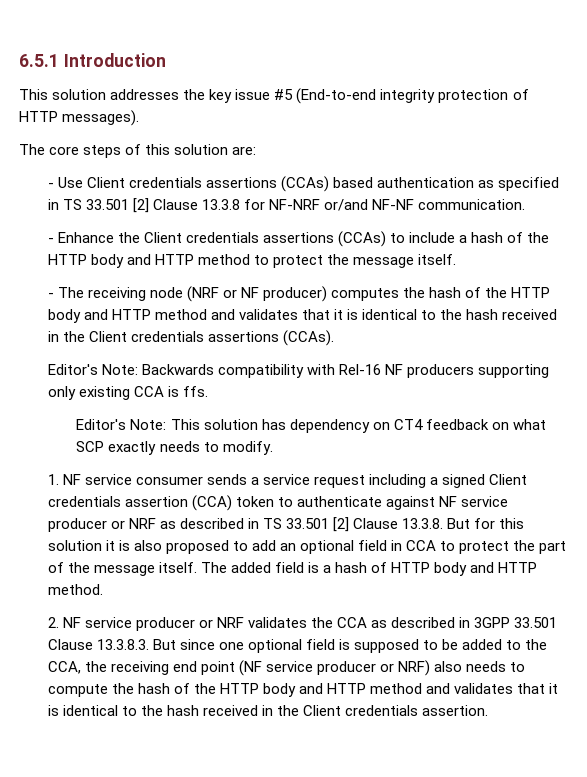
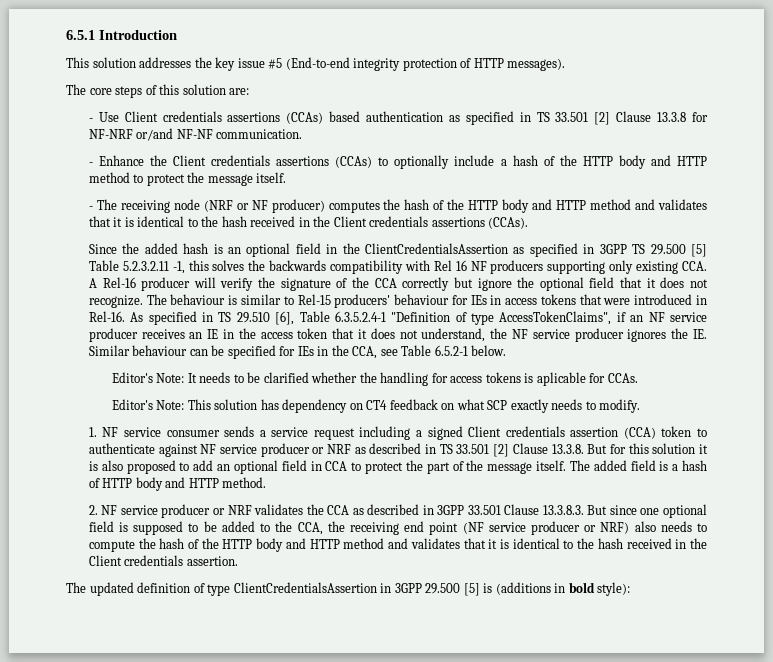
- - Enhance the Client credentials assertions (CCAs) to include a hash of the HTTP body and HTTP method to protect the message itself.
+ - Enhance the Client credentials assertions (CCAs) to optionally include a hash of the HTTP body and HTTP method to protect the message itself.
- Editor's Note: Backwards compatibility with Rel-16 NF producers supporting only existing CCA is ffs.
+ Since the added hash is an optional field in the ClientCredentialsAssertion as specified in 3GPP TS 29.500 [5] Table 5.2.3.2.11 -1, this solves the backwards compatibility with Rel 16 NF producers supporting only existing CCA. A Rel-16 producer will verify the signature of the CCA correctly but ignore the optional field that it does not recognize. The behaviour is similar to Rel-15 producers' behaviour for IEs in access tokens that were introduced in Rel-16. As specified in TS 29.510 [6], Table 6.3.5.2.4-1 "Definition of type AccessTokenClaims", if an NF service producer receives an IE in the access token that it does not understand, the NF service producer ignores the IE. Similar behaviour can be specified for IEs in the CCA, see Table 6.5.2-1 below.
+ Editor's Note: It needs to be clarified whether the handling for access tokens is aplicable for CCAs.
+ The updated definition of type ClientCredentialsAssertion in 3GPP 29.500 [5] is (additions in bold style):

